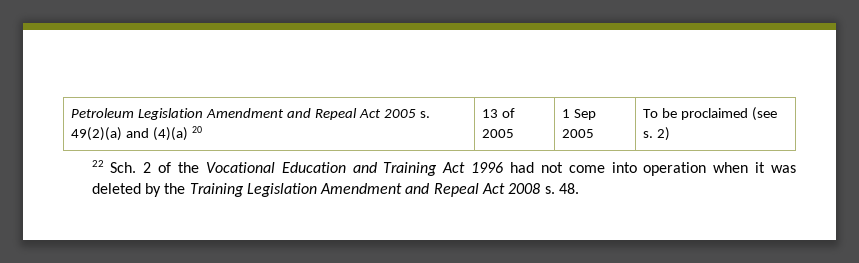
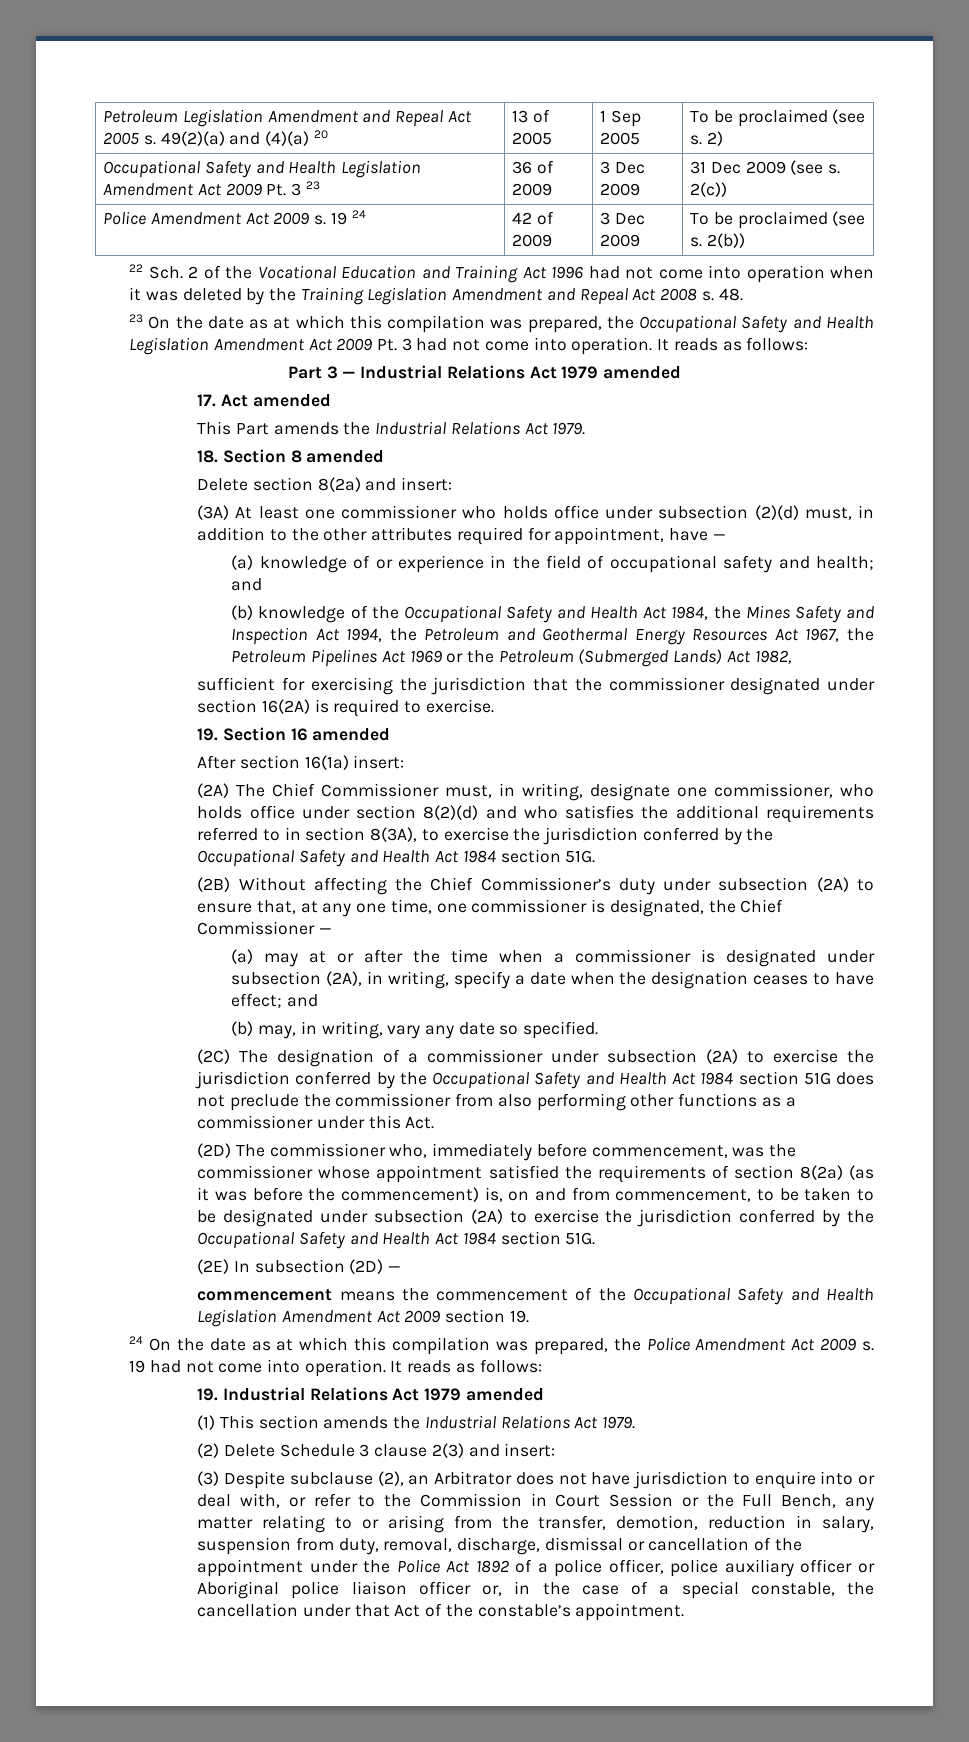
+ Occupational Safety and Health Legislation Amendment Act 2009 Pt. 3 23 | 36 of 2009 | 3 Dec 2009 | 31 Dec 2009 (see s. 2(c))
+ Police Amendment Act 2009 s. 19 24 | 42 of 2009 | 3 Dec 2009 | To be proclaimed (see s. 2(b))
+ 23 On the date as at which this compilation was prepared, the Occupational Safety and Health Legislation Amendment Act 2009 Pt. 3 had not come into operation. It reads as follows:
+ Part 3 — Industrial Relations Act 1979 amended
+ 17. Act amended
+ This Part amends the Industrial Relations Act 1979.
+ 18. Section 8 amended
+ Delete section 8(2a) and insert:
+ (3A) At least one commissioner who holds office under subsection (2)(d) must, in addition to the other attributes required for appointment, have —
+ (a) knowledge of or experience in the field of occupational safety and health; and
+ (b) knowledge of the Occupational Safety and Health Act 1984, the Mines Safety and Inspection Act 1994, the Petroleum and Geothermal Energy Resources Act 1967, the Petroleum Pipelines Act 1969 or the Petroleum (Submerged Lands) Act 1982,
+ sufficient for exercising the jurisdiction that the commissioner designated under section 16(2A) is required to exercise.
+ 19. Section 16 amended
+ After section 16(1a) insert:
+ (2A) The Chief Commissioner must, in writing, designate one commissioner, who holds office under section 8(2)(d) and who satisfies the additional requirements referred to in section 8(3A), to exercise the jurisdiction conferred by the Occupational Safety and Health Act 1984 section 51G.
+ (2B) Without affecting the Chief Commissioner’s duty under subsection (2A) to ensure that, at any one time, one commissioner is designated, the Chief Commissioner —
+ (a) may at or after the time when a commissioner is designated under subsection (2A), in writing, specify a date when the designation ceases to have effect; and
+ (b) may, in writing, vary any date so specified.
+ (2C) The designation of a commissioner under subsection (2A) to exercise the jurisdiction conferred by the Occupational Safety and Health Act 1984 section 51G does not preclude the commissioner from also performing other functions as a commissioner under this Act.
+ (2D) The commissioner who, immediately before commencement, was the commissioner whose appointment satisfied the requirements of section 8(2a) (as it was before the commencement) is, on and from commencement, to be taken to be designated under subsection (2A) to exercise the jurisdiction conferred by the Occupational Safety and Health Act 1984 section 51G.
+ (2E) In subsection (2D) —
+ commencement means the commencement of the Occupational Safety and Health Legislation Amendment Act 2009 section 19.
+ 24 On the date as at which this compilation was prepared, the Police Amendment Act 2009 s. 19 had not come into operation. It reads as follows:
+ 19. Industrial Relations Act 1979 amended
+ (1) This section amends the Industrial Relations Act 1979.
+ (2) Delete Schedule 3 clause 2(3) and insert:
+ (3) Despite subclause (2), an Arbitrator does not have jurisdiction to enquire into or deal with, or refer to the Commission in Court Session or the Full Bench, any matter relating to or arising from the transfer, demotion, reduction in salary, suspension from duty, removal, discharge, dismissal or cancellation of the appointment under the Police Act 1892 of a police officer, police auxiliary officer or Aboriginal police liaison officer or, in the case of a special constable, the cancellation under that Act of the constable’s appointment.

